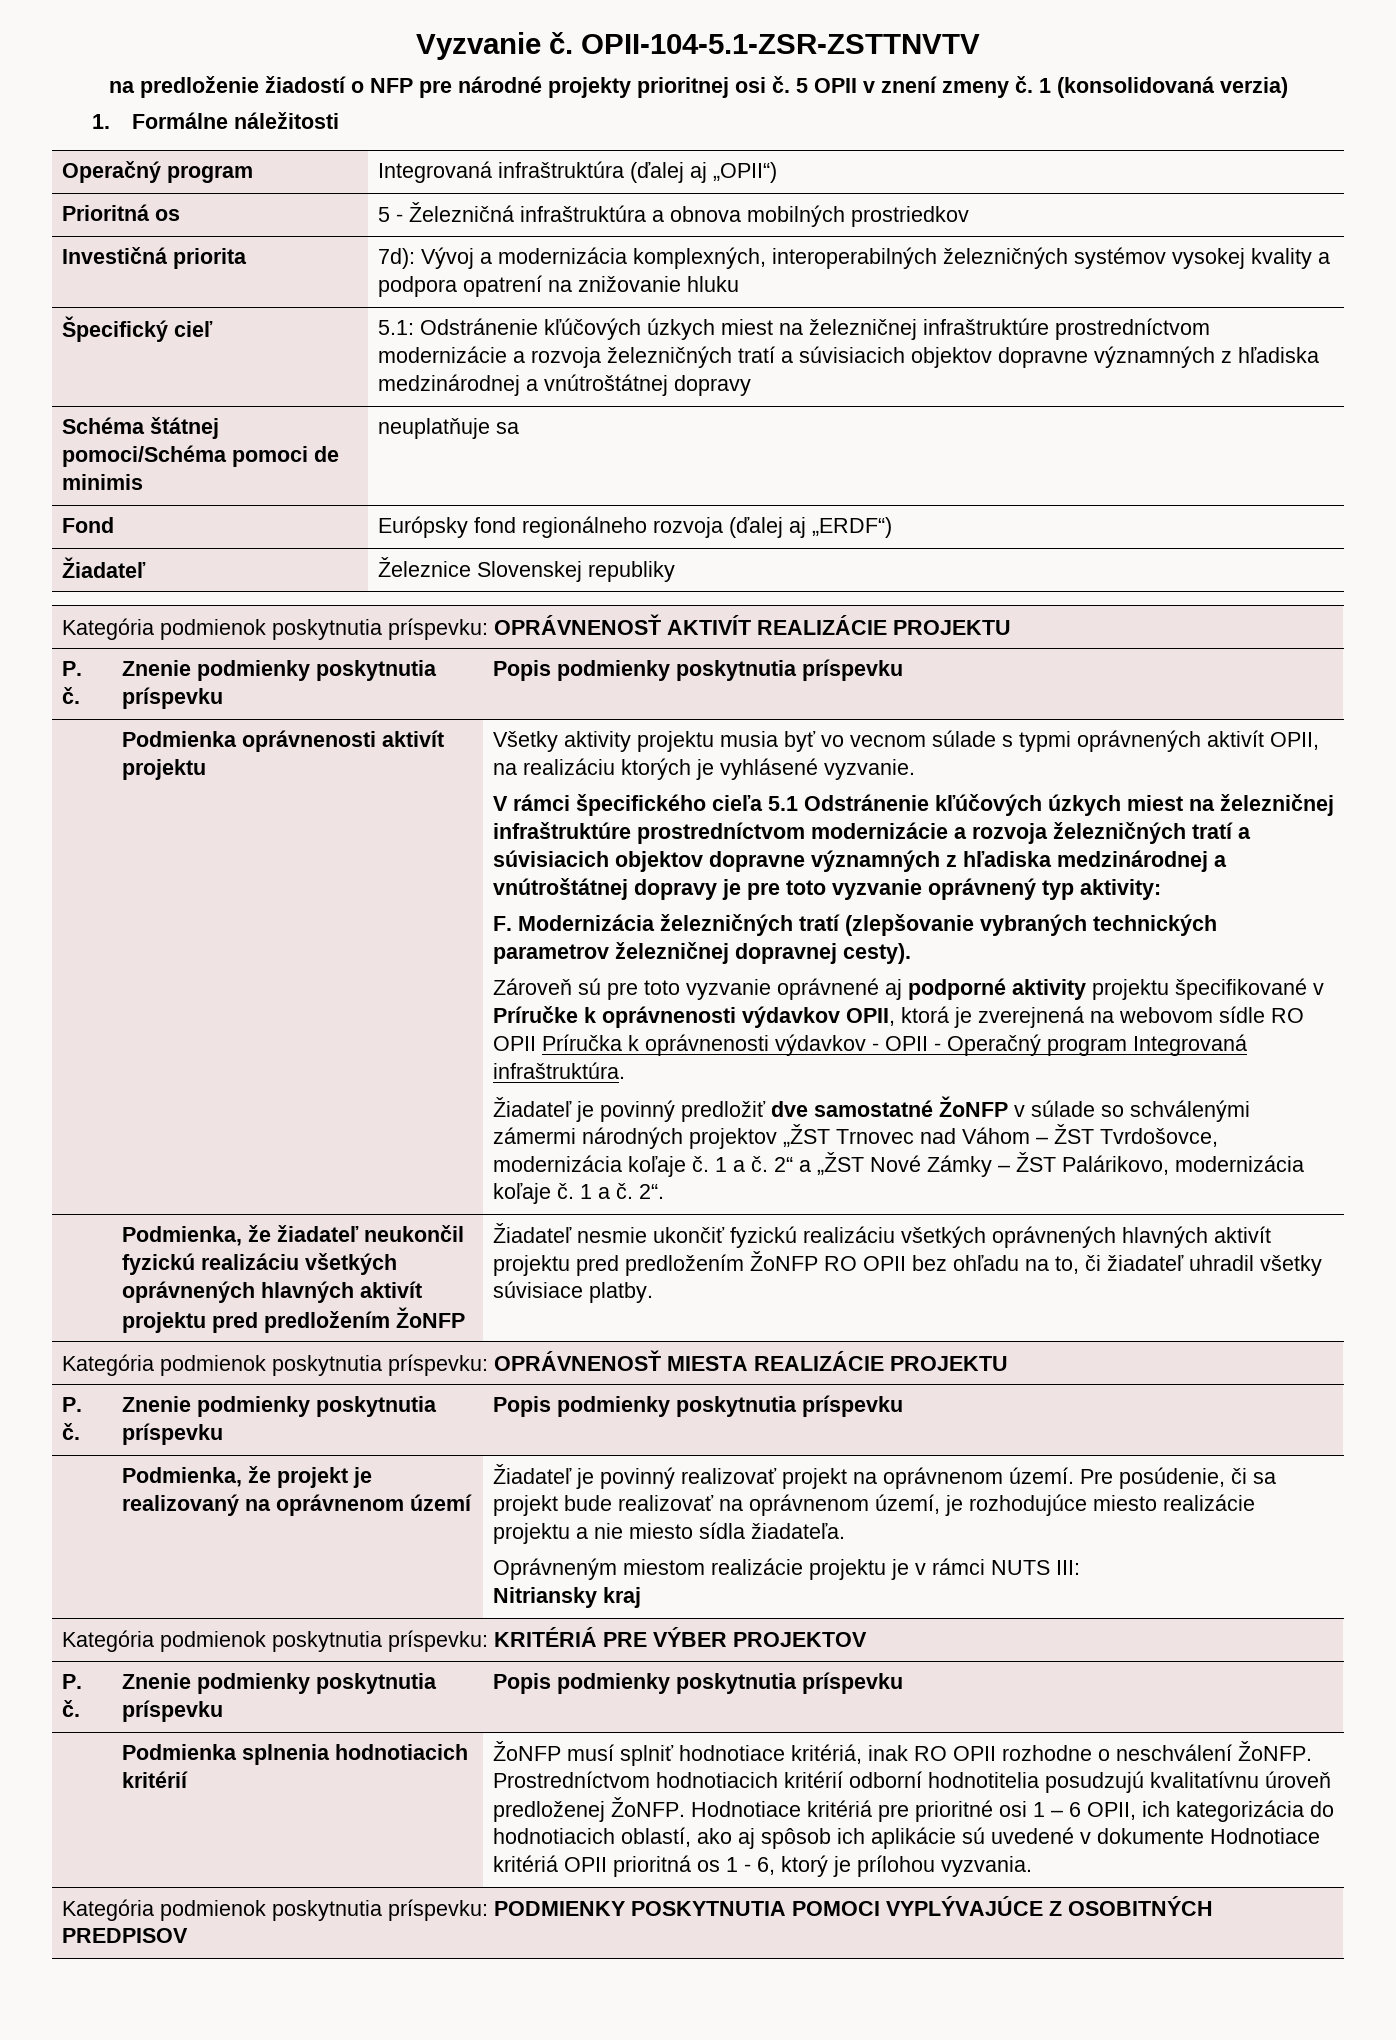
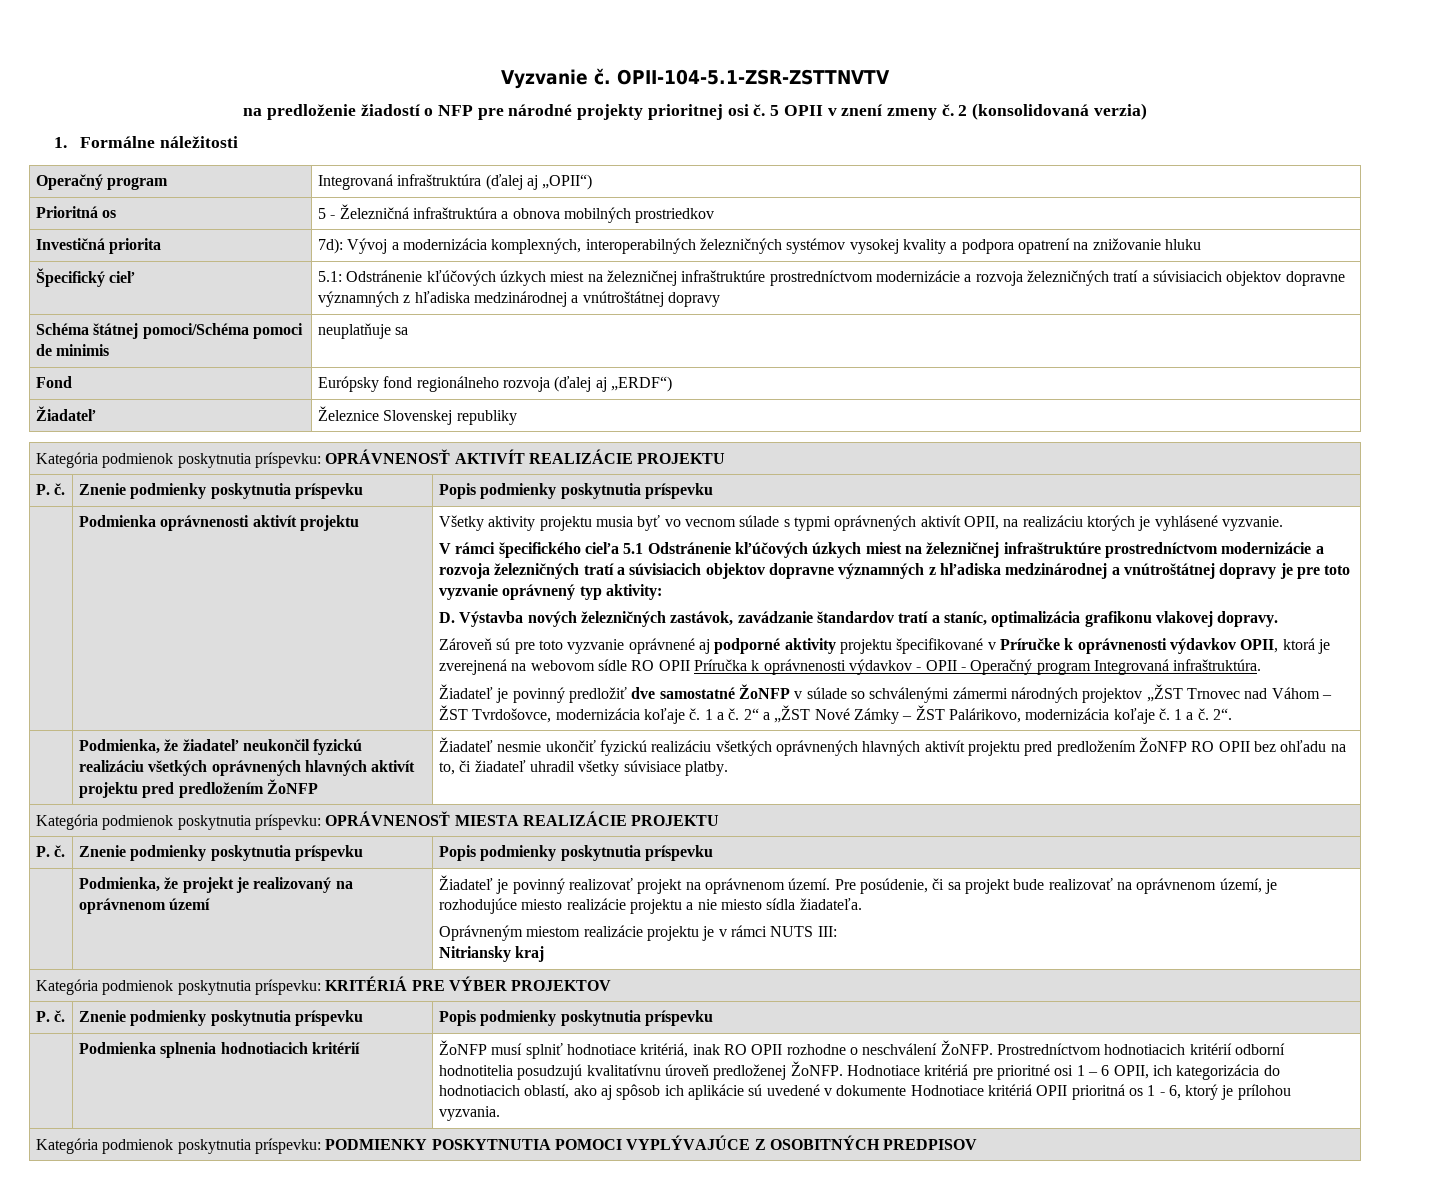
- 1 (konsolidovaná verzia)
+ 2 (konsolidovaná verzia)
- F. Modernizácia železničných tratí (zlepšovanie vybraných technických parametrov železničnej dopravnej cesty).
+ D. Výstavba nových železničných zastávok, zavádzanie štandardov tratí a staníc, optimalizácia grafikonu vlakovej dopravy.

